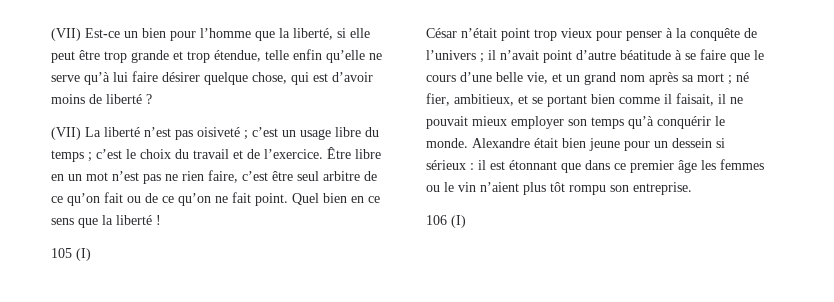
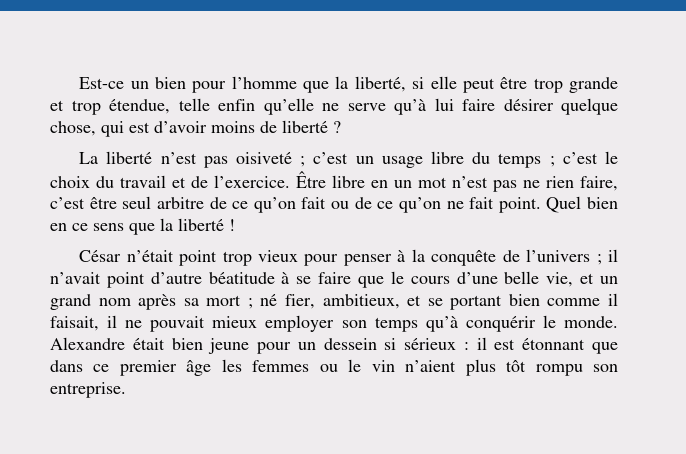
- (VII) Est-ce un bien pour l’homme que la liberté, si elle peut être trop grande et trop étendue, telle enfin qu’elle ne serve qu’à lui faire désirer quelque chose, qui est d’avoir moins de liberté ?
+ Est-ce un bien pour l’homme que la liberté, si elle peut être trop grande et trop étendue, telle enfin qu’elle ne serve qu’à lui faire désirer quelque chose, qui est d’avoir moins de liberté ?
- (VII) La liberté n’est pas oisiveté ; c’est un usage libre du temps ; c’est le choix du travail et de l’exercice.
+ La liberté n’est pas oisiveté ; c’est un usage libre du temps ; c’est le choix du travail et de l’exercice.
- 105 (I)
- 106 (I)

